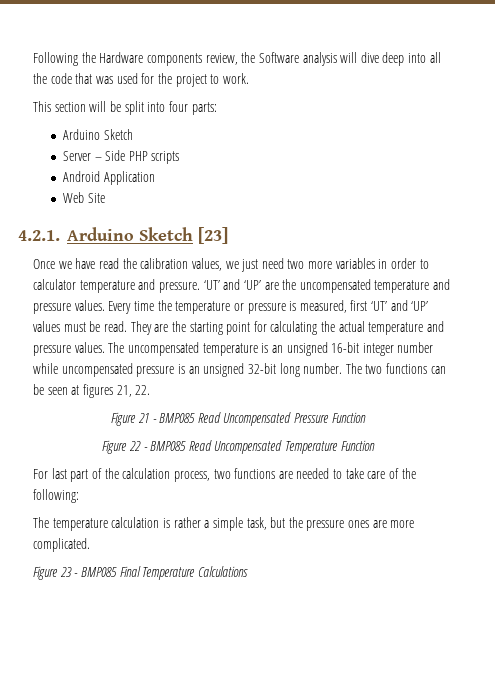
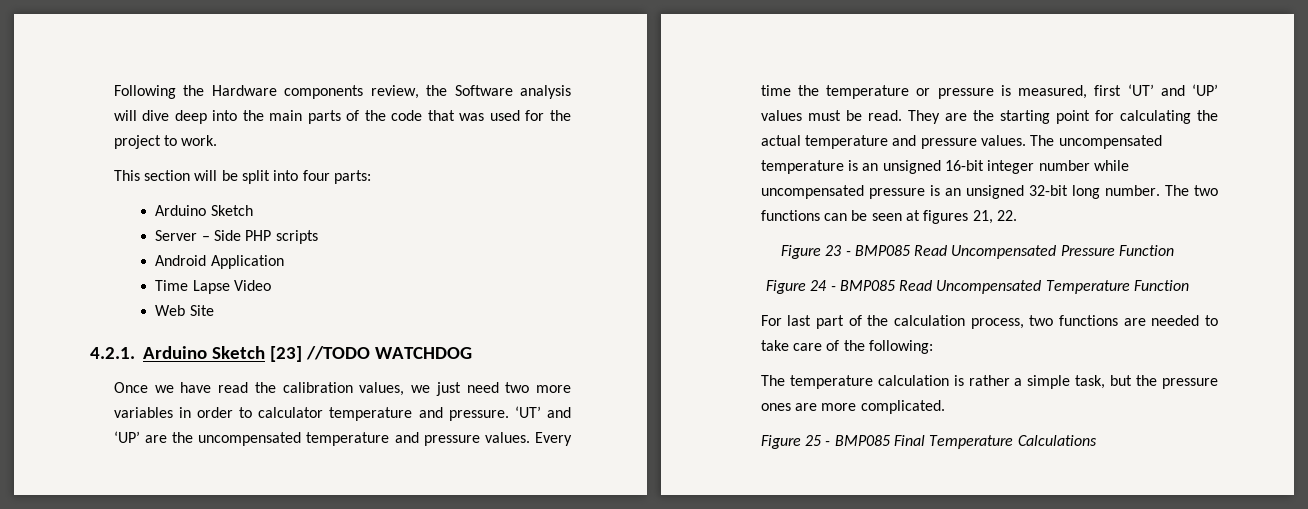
- Following the Hardware components review, the Software analysis will dive deep into all the code that was used for the project to work.
+ Following the Hardware components review, the Software analysis will dive deep into the main parts of the code that was used for the project to work.
+ Time Lapse Video
- 4.2.1. Arduino Sketch [23]
+ 4.2.1. Arduino Sketch [23] //TODO WATCHDOG
- Figure 21 - BMP085 Read Uncompensated Pressure Function
+ Figure 23 - BMP085 Read Uncompensated Pressure Function
- Figure 22 - BMP085 Read Uncompensated Temperature Function
+ Figure 24 - BMP085 Read Uncompensated Temperature Function
- Figure 23 - BMP085 Final Temperature Calculations
+ Figure 25 - BMP085 Final Temperature Calculations

